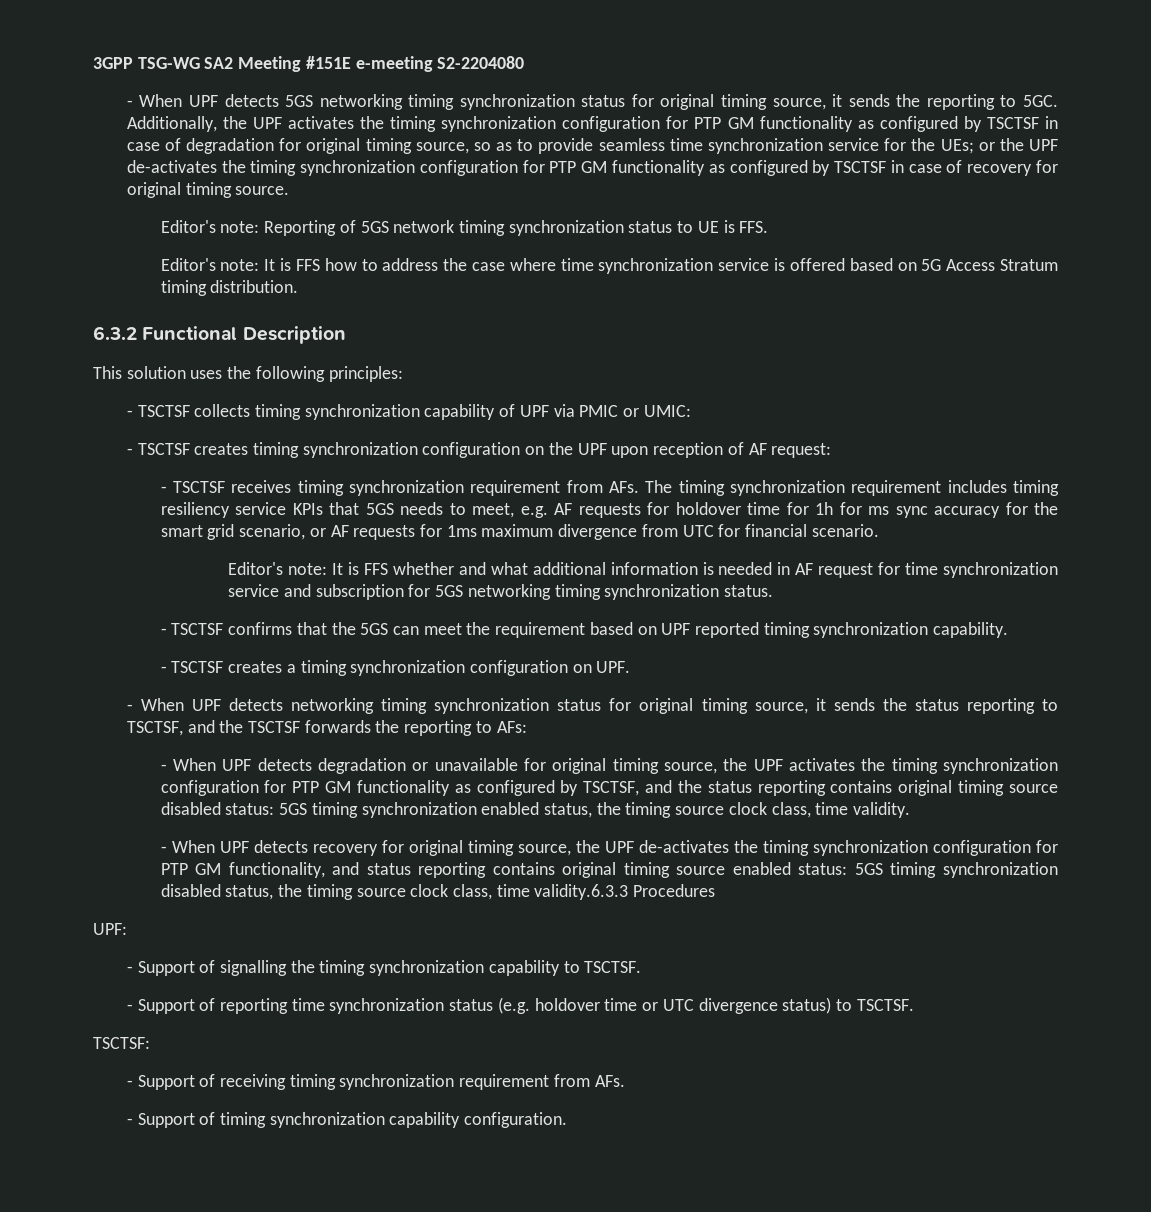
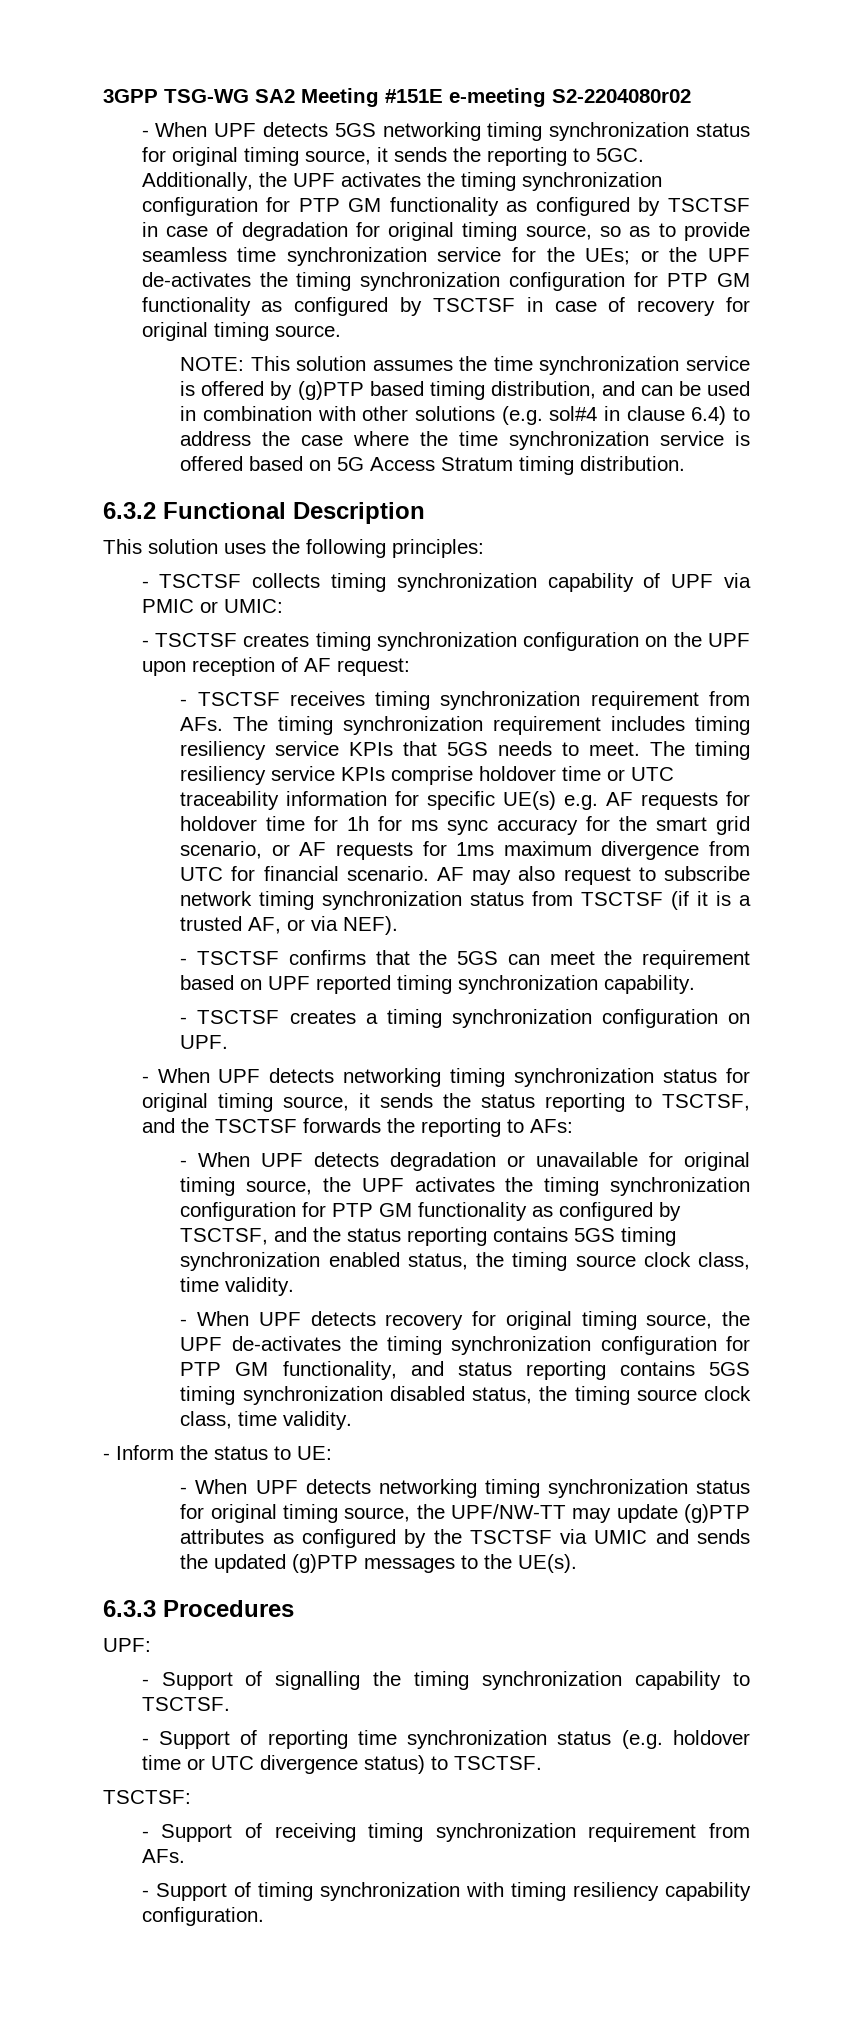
- 3GPP TSG-WG SA2 Meeting #151E e-meeting S2-2204080
+ 3GPP TSG-WG SA2 Meeting #151E e-meeting S2-2204080r02
- Editor's note: Reporting of 5GS network timing synchronization status to UE is FFS.
- Editor's note: It is FFS how to address the case where time synchronization service is offered based on 5G Access Stratum timing distribution.
+ NOTE: This solution assumes the time synchronization service is offered by (g)PTP based timing distribution, and can be used in combination with other solutions (e.g. sol#4 in clause 6.4) to address the case where the time synchronization service is offered based on 5G Access Stratum timing distribution.
- - TSCTSF receives timing synchronization requirement from AFs. The timing synchronization requirement includes timing resiliency service KPIs that 5GS needs to meet, e.g. AF requests for holdover time for 1h for ms sync accuracy for the smart grid scenario, or AF requests for 1ms maximum divergence from UTC for financial scenario.
- Editor's note: It is FFS whether and what additional information is needed in AF request for time synchronization service and subscription for 5GS networking timing synchronization status.
+ - TSCTSF receives timing synchronization requirement from AFs. The timing synchronization requirement includes timing resiliency service KPIs that 5GS needs to meet. The timing resiliency service KPIs comprise holdover time or UTC traceability information for specific UE(s) e.g. AF requests for holdover time for 1h for ms sync accuracy for the smart grid scenario, or AF requests for 1ms maximum divergence from UTC for financial scenario. AF may also request to subscribe network timing synchronization status from TSCTSF (if it is a trusted AF, or via NEF).
- - When UPF detects degradation or unavailable for original timing source, the UPF activates the timing synchronization configuration for PTP GM functionality as configured by TSCTSF, and the status reporting contains original timing source disabled status: 5GS timing synchronization enabled status, the timing source clock class, time validity.
+ - When UPF detects degradation or unavailable for original timing source, the UPF activates the timing synchronization configuration for PTP GM functionality as configured by TSCTSF, and the status reporting contains 5GS timing synchronization enabled status, the timing source clock class, time validity.
- - When UPF detects recovery for original timing source, the UPF de-activates the timing synchronization configuration for PTP GM functionality, and status reporting contains original timing source enabled status: 5GS timing synchronization disabled status, the timing source clock class, time validity.6.3.3 Procedures
+ - When UPF detects recovery for original timing source, the UPF de-activates the timing synchronization configuration for PTP GM functionality, and status reporting contains 5GS timing synchronization disabled status, the timing source clock class, time validity.
+ - Inform the status to UE:
+ - When UPF detects networking timing synchronization status for original timing source, the UPF/NW-TT may update (g)PTP attributes as configured by the TSCTSF via UMIC and sends the updated (g)PTP messages to the UE(s).
+ 6.3.3 Procedures
- - Support of timing synchronization capability configuration.
+ - Support of timing synchronization with timing resiliency capability configuration.

